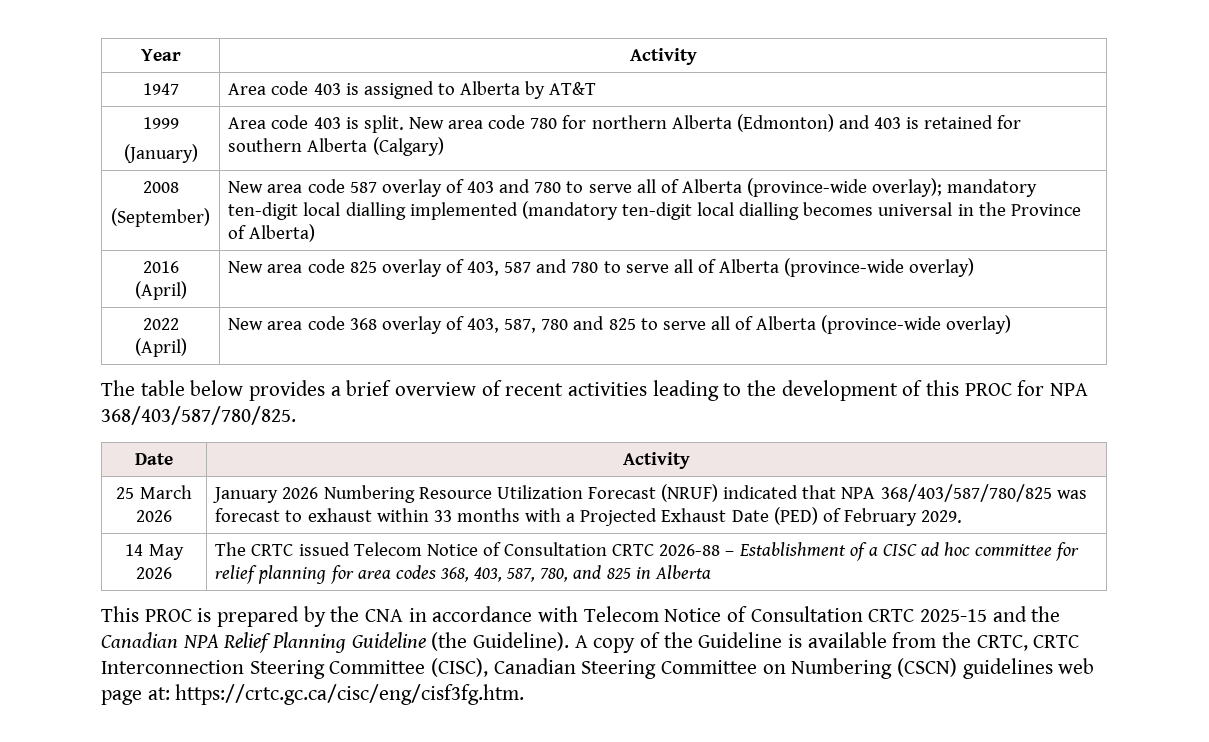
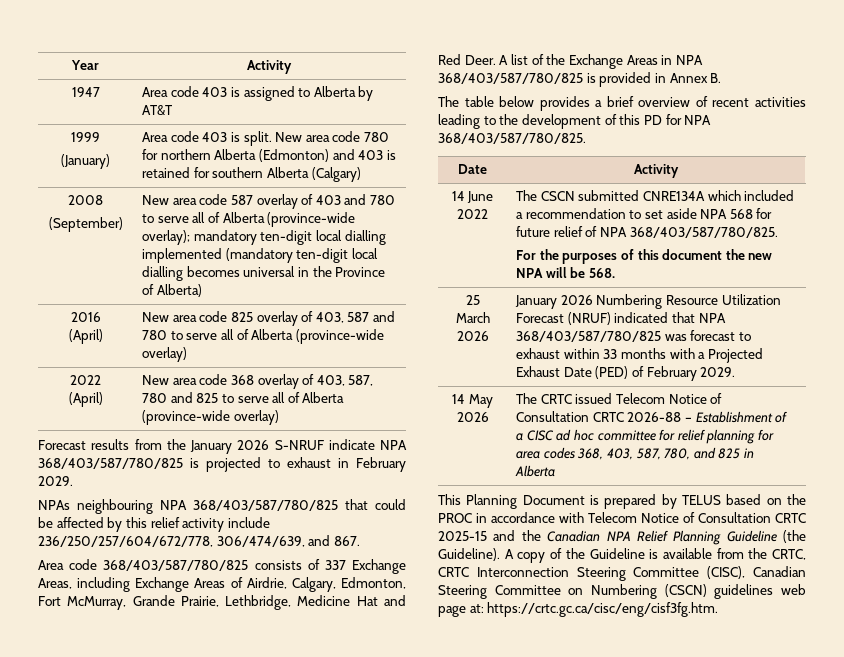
+ Forecast results from the January 2026 S-NRUF indicate NPA 368/403/587/780/825 is projected to exhaust in February 2029.
+ NPAs neighbouring NPA 368/403/587/780/825 that could be affected by this relief activity include 236/250/257/604/672/778, 306/474/639, and 867.
+ Area code 368/403/587/780/825 consists of 337 Exchange Areas, including Exchange Areas of Airdrie, Calgary, Edmonton, Fort McMurray, Grande Prairie, Lethbridge, Medicine Hat and Red Deer. A list of the Exchange Areas in NPA 368/403/587/780/825 is provided in Annex B.
- The table below provides a brief overview of recent activities leading to the development of this PROC for NPA 368/403/587/780/825.
+ The table below provides a brief overview of recent activities leading to the development of this PD for NPA 368/403/587/780/825.
+ 14 June 2022 | The CSCN submitted CNRE134A which included a recommendation to set aside NPA 568 for future relief of NPA 368/403/587/780/825.
+ For the purposes of this document the new NPA will be 568.
- This PROC is prepared by the CNA in accordance with Telecom Notice of Consultation CRTC 2025-15 and the Canadian NPA Relief Planning Guideline (the Guideline).
+ This Planning Document is prepared by TELUS based on the PROC in accordance with Telecom Notice of Consultation CRTC 2025-15 and the Canadian NPA Relief Planning Guideline (the Guideline).

